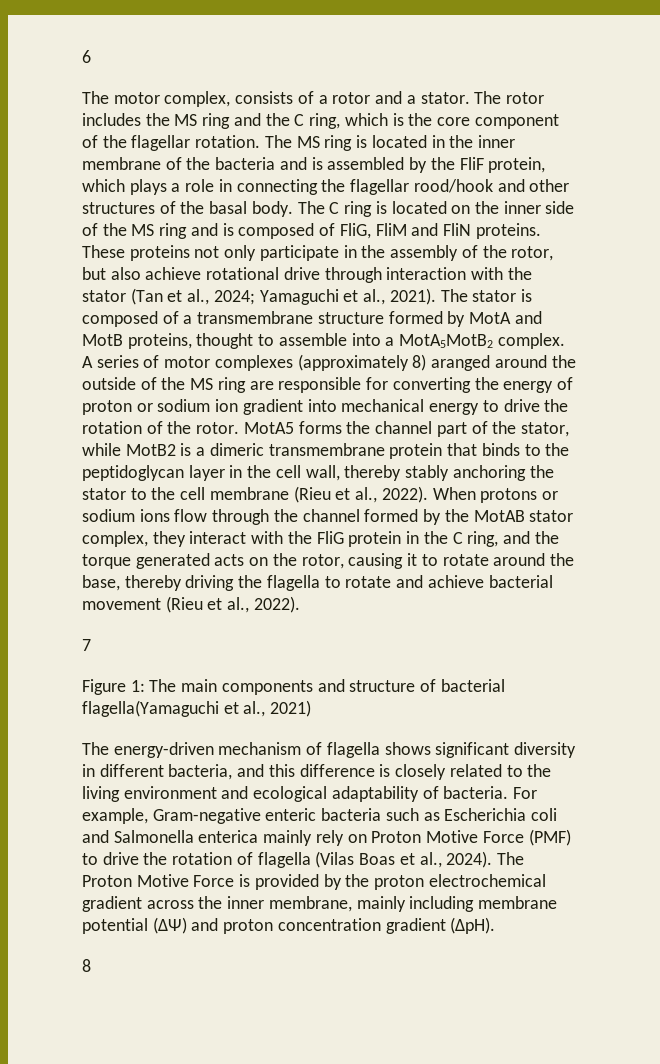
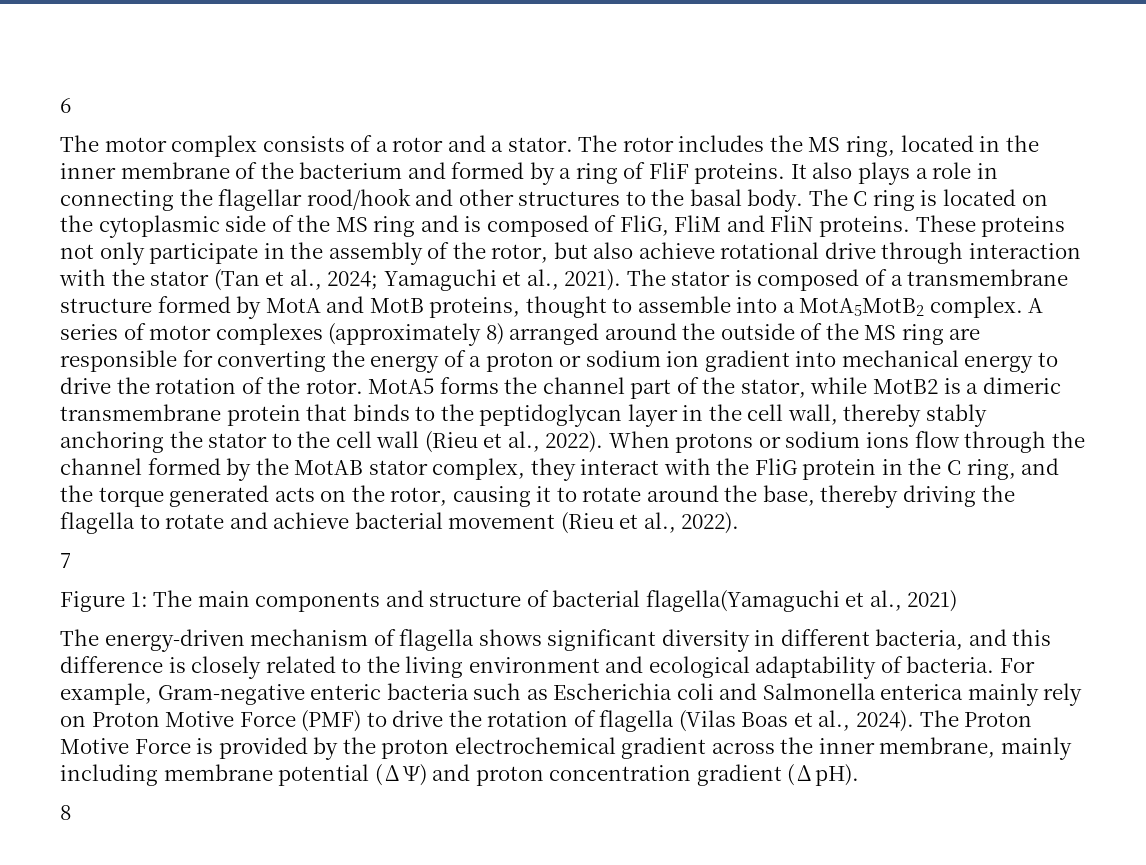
- The motor complex, consists of a rotor and a stator.
+ The motor complex consists of a rotor and a stator.
- The rotor includes the MS ring and the C ring, which is the core component of the flagellar rotation. The MS ring is located in the inner membrane of the bacteria and is assembled by the FliF protein, which plays a role in connecting the flagellar rood/hook and other structures of the basal body.
+ The rotor includes the MS ring, located in the inner membrane of the bacterium and formed by a ring of FliF proteins. It also plays a role in connecting the flagellar rood/hook and other structures to the basal body.
- The C ring is located on the inner side of the MS ring and is composed of FliG, FliM and FliN proteins.
+ The C ring is located on the cytoplasmic side of the MS ring and is composed of FliG, FliM and FliN proteins.
- A series of motor complexes (approximately 8) aranged around the outside of the MS ring are responsible for converting the energy of proton or sodium ion gradient into mechanical energy to drive the rotation of the rotor.
+ A series of motor complexes (approximately 8) arranged around the outside of the MS ring are responsible for converting the energy of a proton or sodium ion gradient into mechanical energy to drive the rotation of the rotor.
- MotA5 forms the channel part of the stator, while MotB2 is a dimeric transmembrane protein that binds to the peptidoglycan layer in the cell wall, thereby stably anchoring the stator to the cell membrane (Rieu et al., 2022).
+ MotA5 forms the channel part of the stator, while MotB2 is a dimeric transmembrane protein that binds to the peptidoglycan layer in the cell wall, thereby stably anchoring the stator to the cell wall (Rieu et al., 2022).

